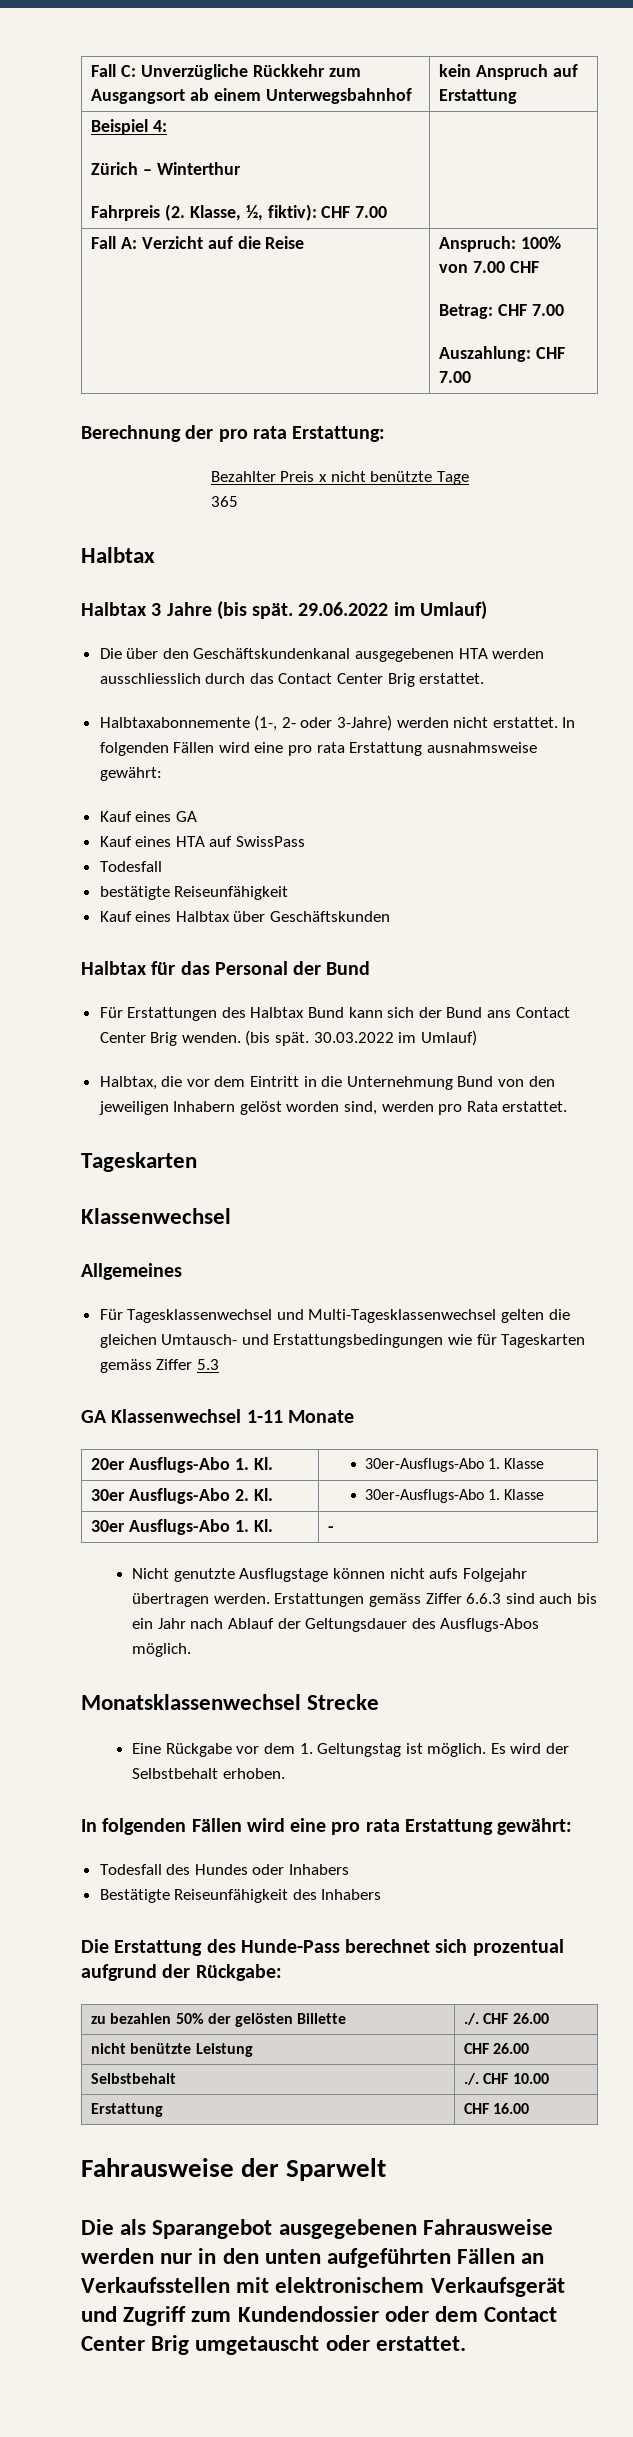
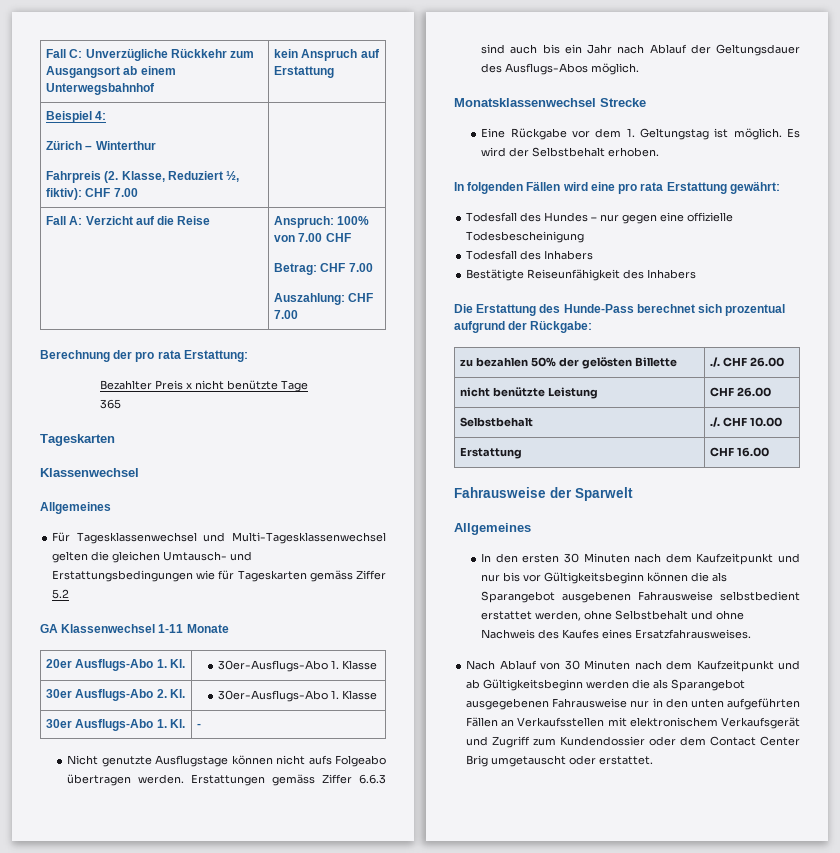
  Beispiel 4:
  Zürich – Winterthur
- Fahrpreis (2. Klasse, ½, fiktiv): CHF 7.00 |
+ Fahrpreis (2. Klasse, Reduziert ½, fiktiv): CHF 7.00 |
  365
- Halbtax
- Halbtax 3 Jahre (bis spät. 29.06.2022 im Umlauf)
- Die über den Geschäftskundenkanal ausgegebenen HTA werden ausschliesslich durch das Contact Center Brig erstattet.
- Halbtaxabonnemente (1-, 2- oder 3-Jahre) werden nicht erstattet. In folgenden Fällen wird eine pro rata Erstattung ausnahmsweise gewährt:
- Kauf eines GA
- Kauf eines HTA auf SwissPass
- Todesfall
- bestätigte Reiseunfähigkeit
- Kauf eines Halbtax über Geschäftskunden
- Halbtax für das Personal der Bund
- Für Erstattungen des Halbtax Bund kann sich der Bund ans Contact Center Brig wenden. (bis spät. 30.03.2022 im Umlauf)
- Halbtax, die vor dem Eintritt in die Unternehmung Bund von den jeweiligen Inhabern gelöst worden sind, werden pro Rata erstattet.
- Für Tagesklassenwechsel und Multi-Tagesklassenwechsel gelten die gleichen Umtausch- und Erstattungsbedingungen wie für Tageskarten gemäss Ziffer 5.3
+ Für Tagesklassenwechsel und Multi-Tagesklassenwechsel gelten die gleichen Umtausch- und Erstattungsbedingungen wie für Tageskarten gemäss Ziffer 5.2
- Nicht genutzte Ausflugstage können nicht aufs Folgejahr übertragen werden.
+ Nicht genutzte Ausflugstage können nicht aufs Folgeabo übertragen werden.
- Todesfall des Hundes oder Inhabers
+ Todesfall des Hundes – nur gegen eine offizielle Todesbescheinigung
+ Todesfall des Inhabers
  Fahrausweise der Sparwelt
- Die als Sparangebot ausgegebenen Fahrausweise werden nur in den unten aufgeführten Fällen an Verkaufsstellen mit elektronischem Verkaufsgerät und Zugriff zum Kundendossier oder dem Contact Center Brig umgetauscht oder erstattet.
+ Allgemeines
+ In den ersten 30 Minuten nach dem Kaufzeitpunkt und nur bis vor Gültigkeitsbeginn können die als Sparangebot ausgebenen Fahrausweise selbstbedient erstattet werden, ohne Selbstbehalt und ohne Nachweis des Kaufes eines Ersatzfahrausweises.
+ Nach Ablauf von 30 Minuten nach dem Kaufzeitpunkt und ab Gültigkeitsbeginn werden die als Sparangebot ausgegebenen Fahrausweise nur in den unten aufgeführten Fällen an Verkaufsstellen mit elektronischem Verkaufsgerät und Zugriff zum Kundendossier oder dem Contact Center Brig umgetauscht oder erstattet.

